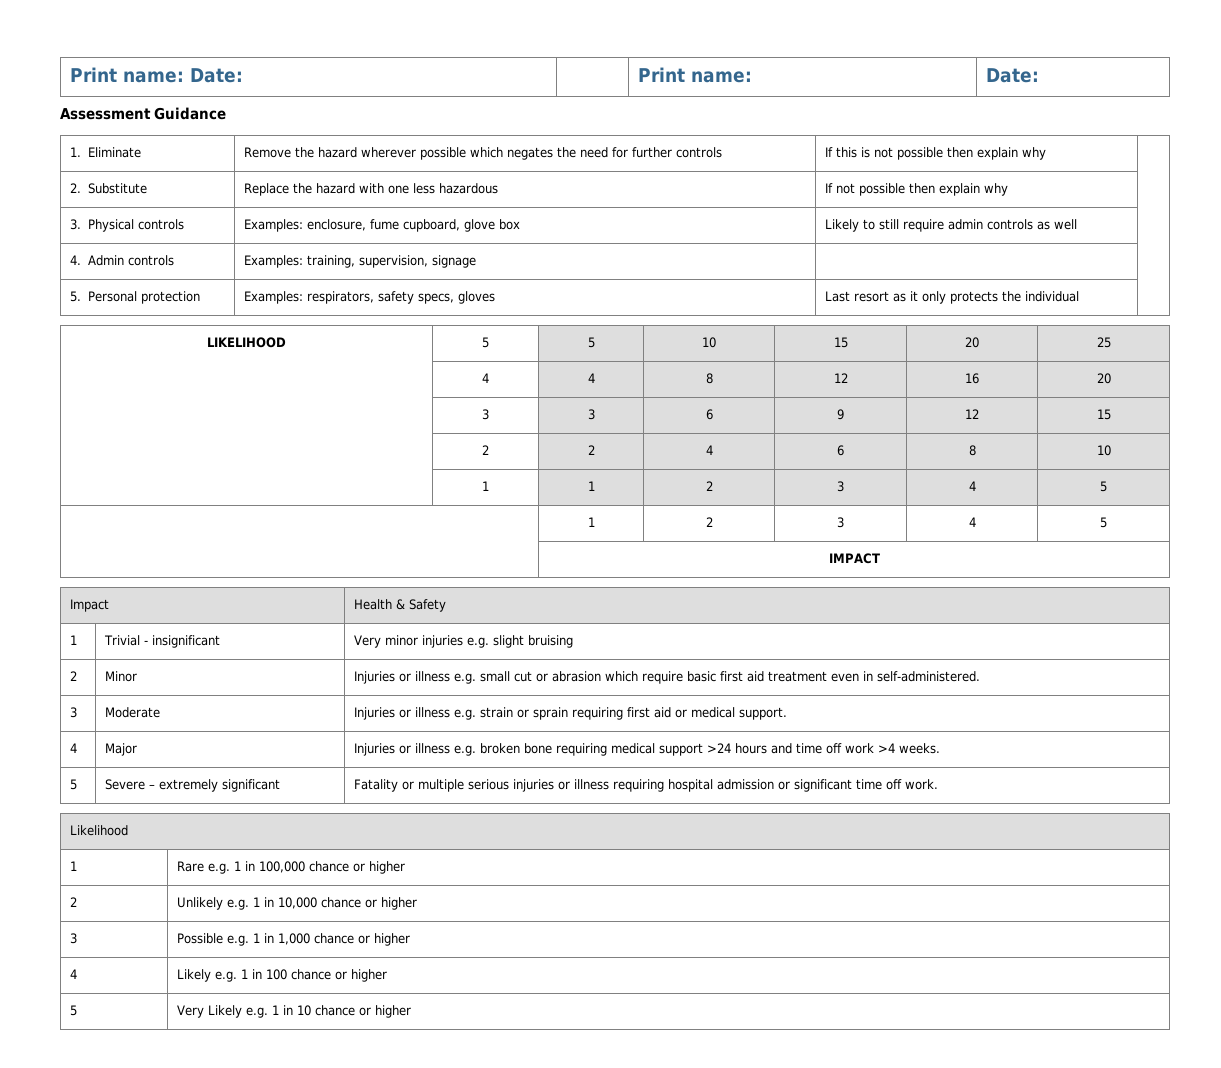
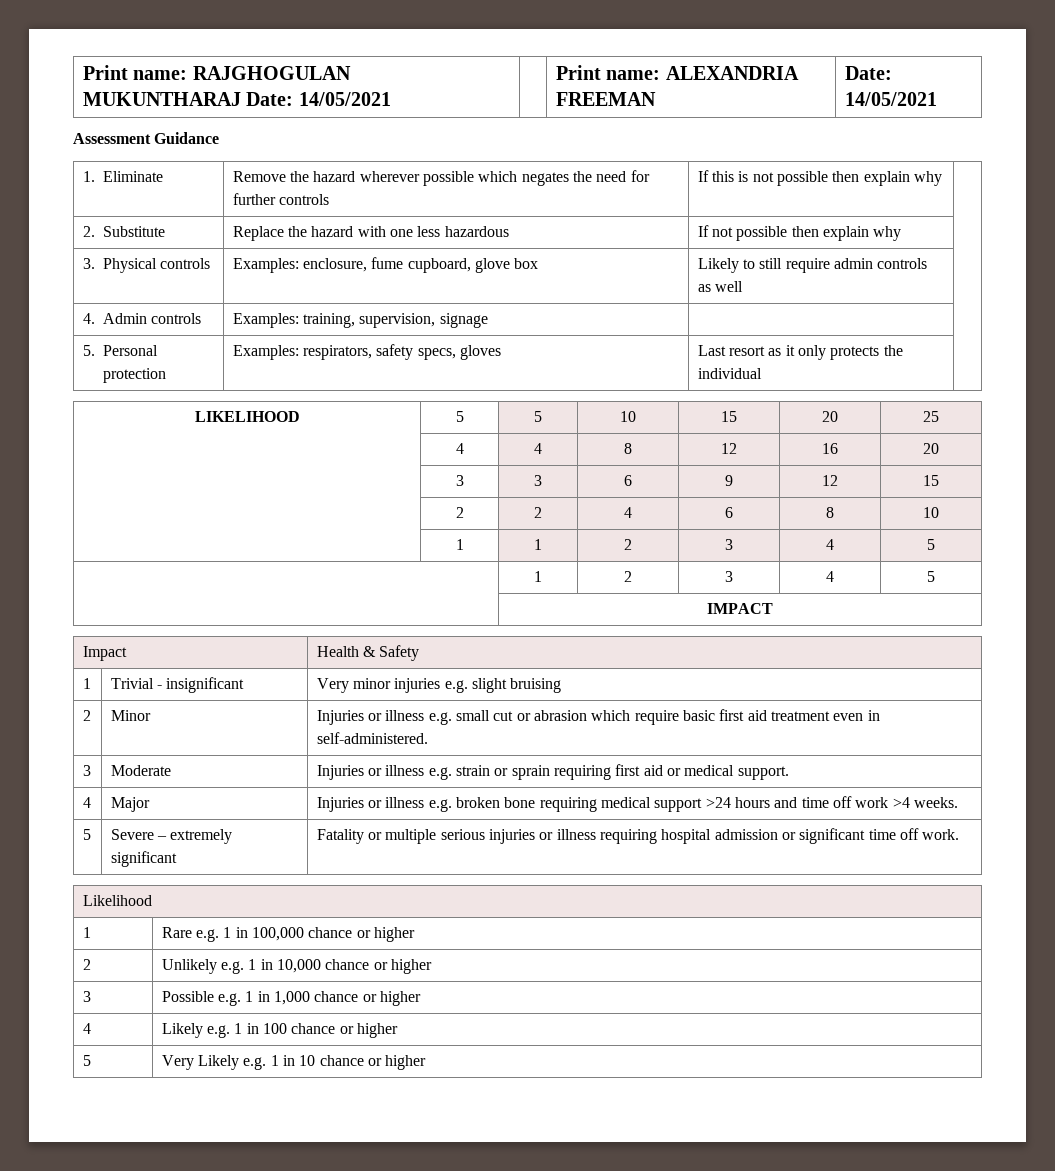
- Print name: Date: | | Print name: | Date:
+ Print name: RAJGHOGULAN MUKUNTHARAJ Date: 14/05/2021 | | Print name: ALEXANDRIA FREEMAN | Date: 14/05/2021

